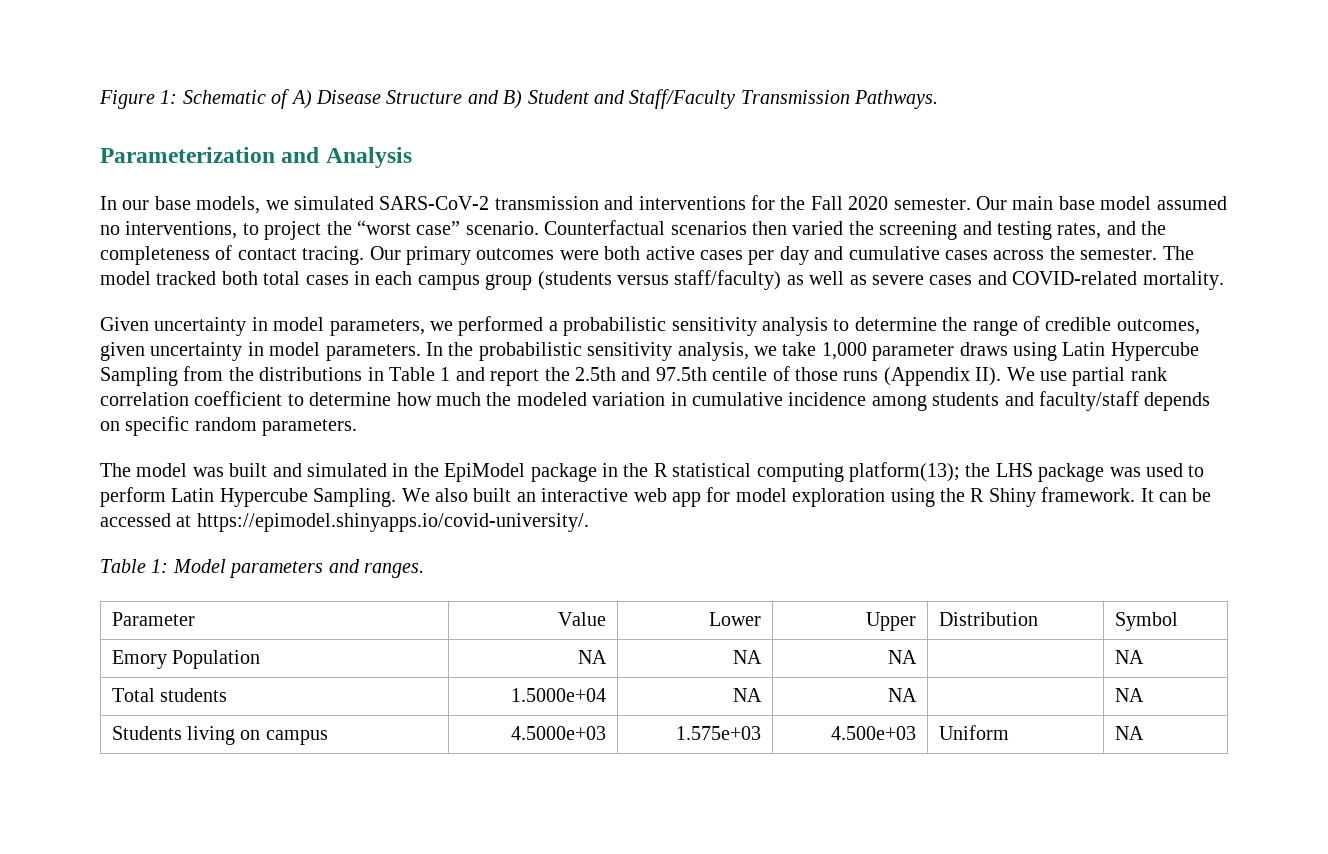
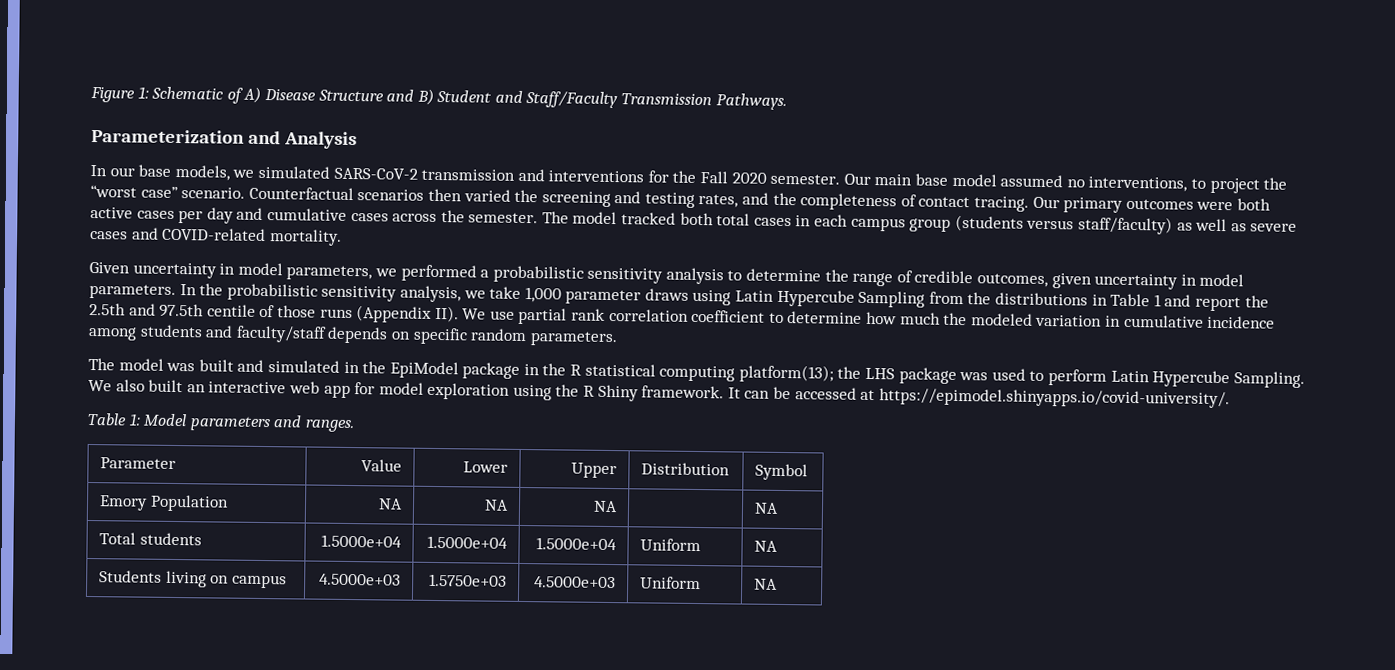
- Total students | 1.5000e+04 | NA | NA | | NA
+ Total students | 1.5000e+04 | 1.5000e+04 | 1.5000e+04 | Uniform | NA
- Students living on campus | 4.5000e+03 | 1.575e+03 | 4.500e+03 | Uniform | NA
+ Students living on campus | 4.5000e+03 | 1.5750e+03 | 4.5000e+03 | Uniform | NA

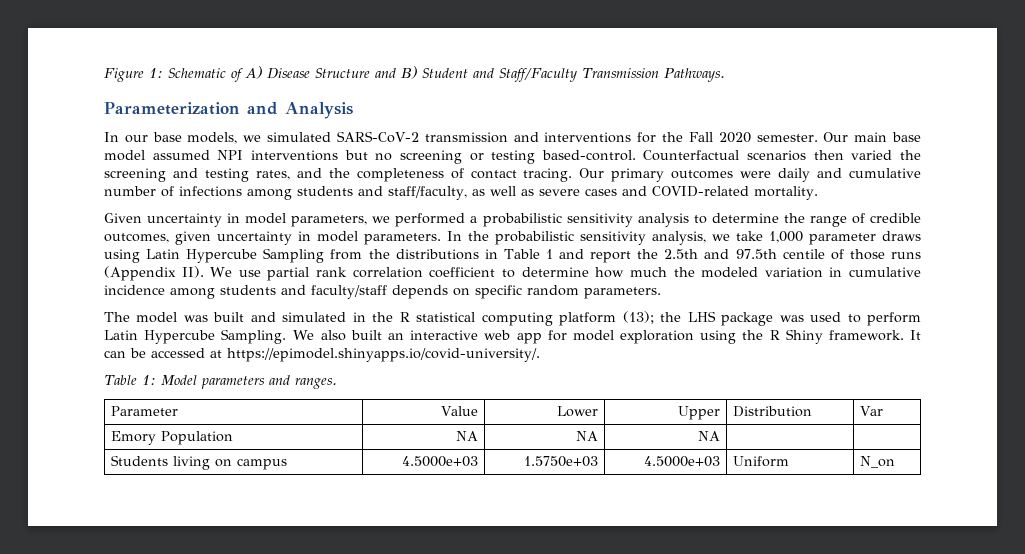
- Our main base model assumed no interventions, to project the “worst case” scenario.
+ Our main base model assumed NPI interventions but no screening or testing based-control.
- Our primary outcomes were both active cases per day and cumulative cases across the semester. The model tracked both total cases in each campus group (students versus staff/faculty) as well as severe cases and COVID-related mortality.
+ Our primary outcomes were daily and cumulative number of infections among students and staff/faculty, as well as severe cases and COVID-related mortality.
- The model was built and simulated in the EpiModel package in the R statistical computing platform(13); the LHS package was used to perform Latin Hypercube Sampling.
+ The model was built and simulated in the R statistical computing platform (13); the LHS package was used to perform Latin Hypercube Sampling.
- Parameter | Value | Lower | Upper | Distribution | Symbol
+ Parameter | Value | Lower | Upper | Distribution | Var
- Emory Population | NA | NA | NA | | NA
- Total students | 1.5000e+04 | 1.5000e+04 | 1.5000e+04 | Uniform | NA
+ Emory Population | NA | NA | NA | |
- Students living on campus | 4.5000e+03 | 1.5750e+03 | 4.5000e+03 | Uniform | NA
+ Students living on campus | 4.5000e+03 | 1.5750e+03 | 4.5000e+03 | Uniform | N_on

